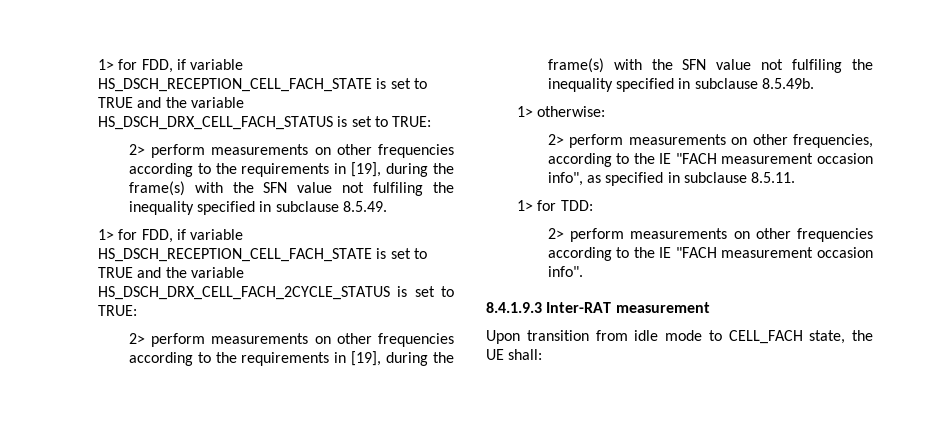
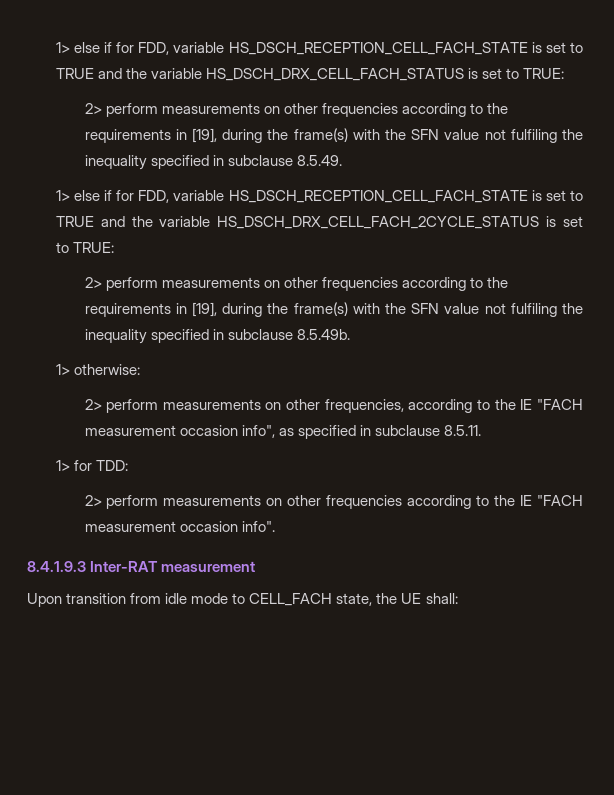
- 1> for FDD, if variable HS_DSCH_RECEPTION_CELL_FACH_STATE is set to TRUE and the variable HS_DSCH_DRX_CELL_FACH_STATUS is set to TRUE:
+ 1> else if for FDD, variable HS_DSCH_RECEPTION_CELL_FACH_STATE is set to TRUE and the variable HS_DSCH_DRX_CELL_FACH_STATUS is set to TRUE:
- 1> for FDD, if variable HS_DSCH_RECEPTION_CELL_FACH_STATE is set to TRUE and the variable HS_DSCH_DRX_CELL_FACH_2CYCLE_STATUS is set to TRUE:
+ 1> else if for FDD, variable HS_DSCH_RECEPTION_CELL_FACH_STATE is set to TRUE and the variable HS_DSCH_DRX_CELL_FACH_2CYCLE_STATUS is set to TRUE:

